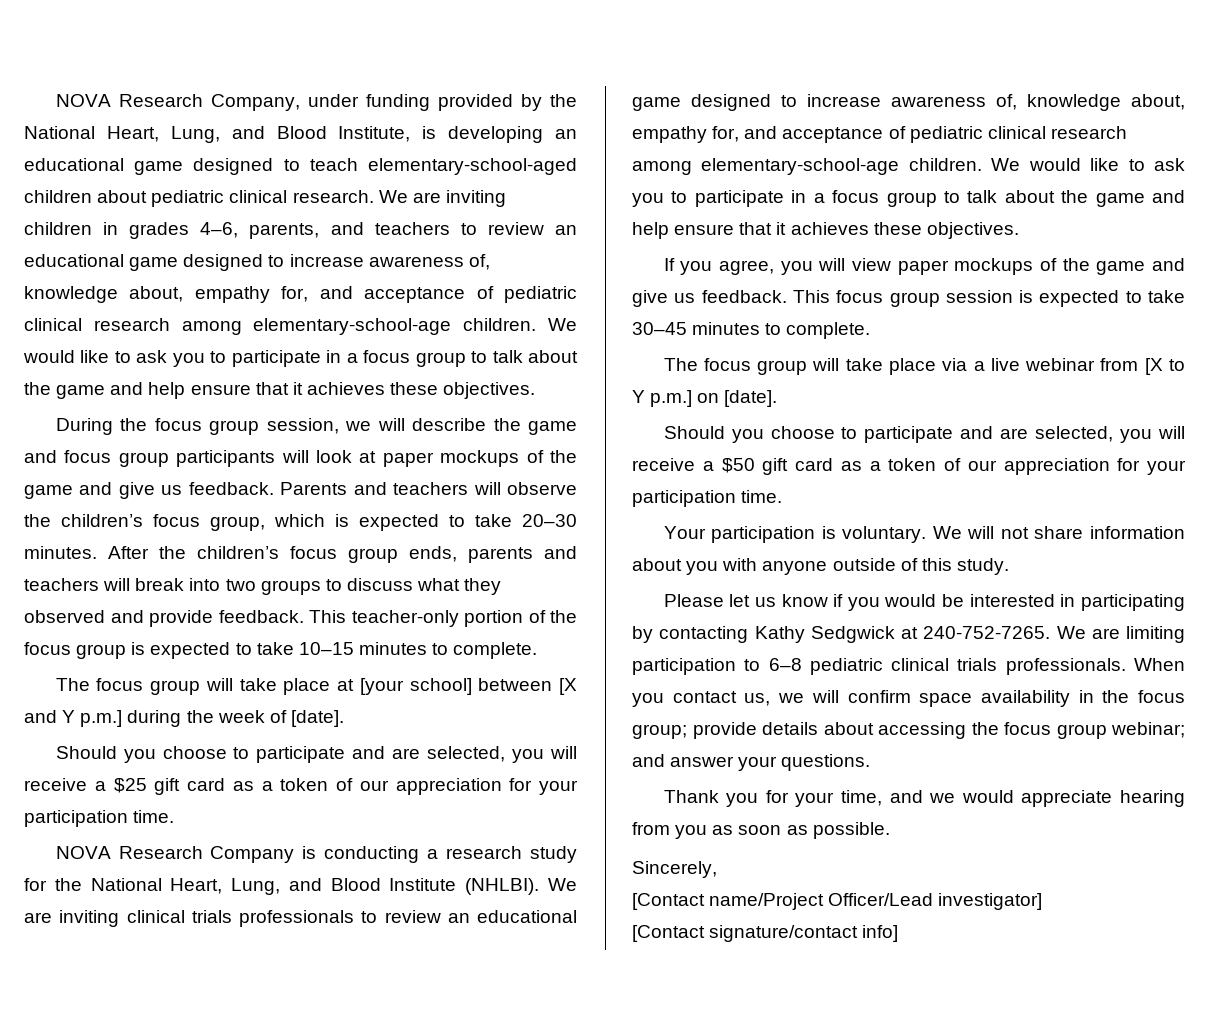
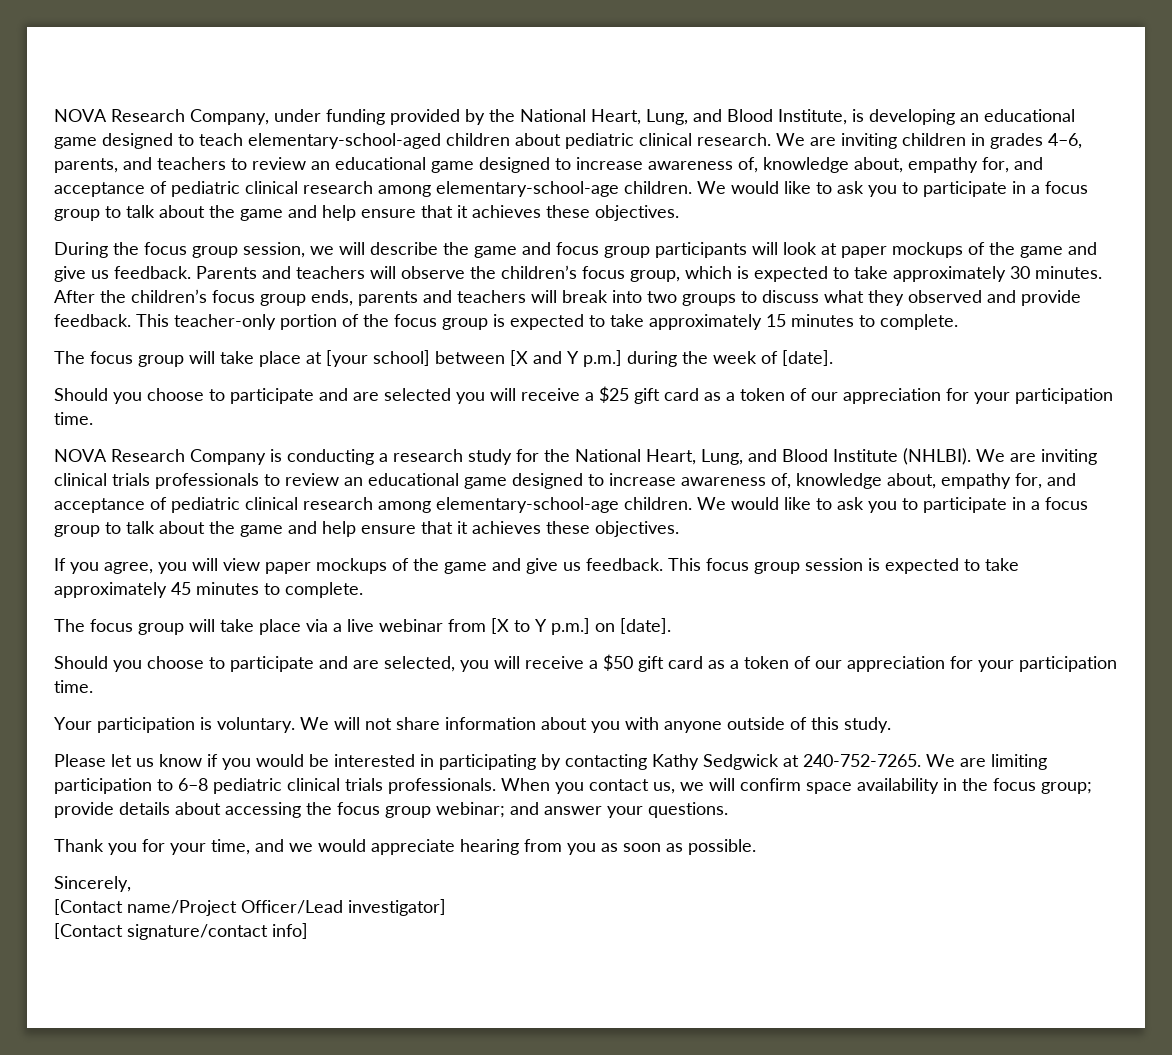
- Parents and teachers will observe the children’s focus group, which is expected to take 20–30 minutes.
+ Parents and teachers will observe the children’s focus group, which is expected to take approximately 30 minutes.
- This teacher-only portion of the focus group is expected to take 10–15 minutes to complete.
+ This teacher-only portion of the focus group is expected to take approximately 15 minutes to complete.
- Should you choose to participate and are selected, you will receive a $25 gift card as a token of our appreciation for your participation time.
+ Should you choose to participate and are selected you will receive a $25 gift card as a token of our appreciation for your participation time.
- This focus group session is expected to take 30–45 minutes to complete.
+ This focus group session is expected to take approximately 45 minutes to complete.

